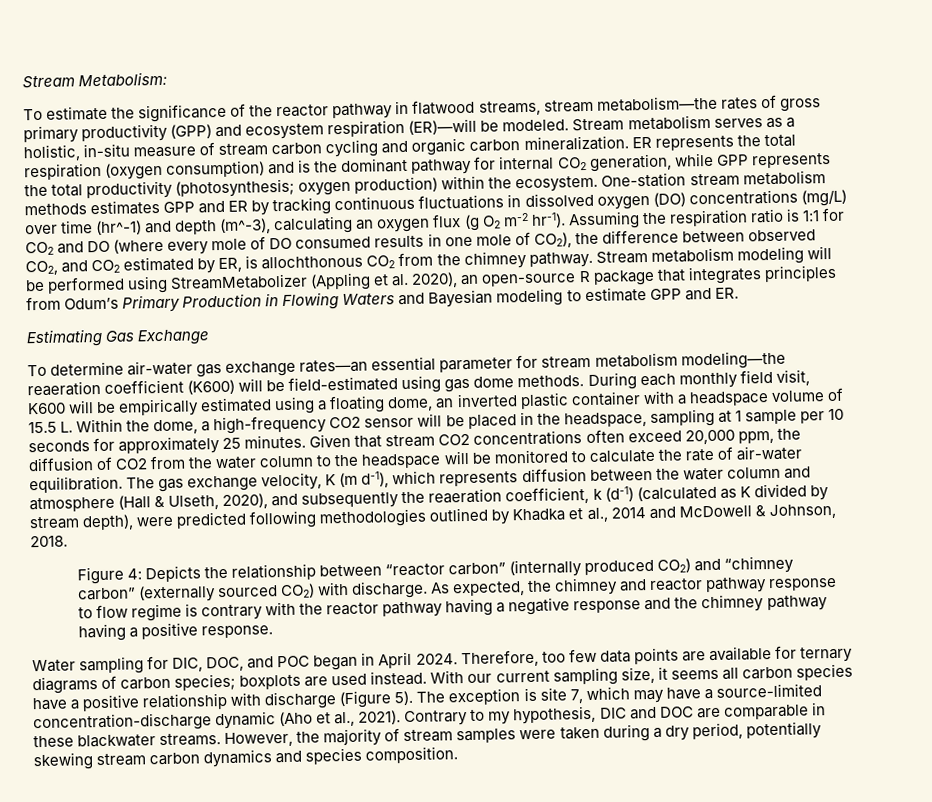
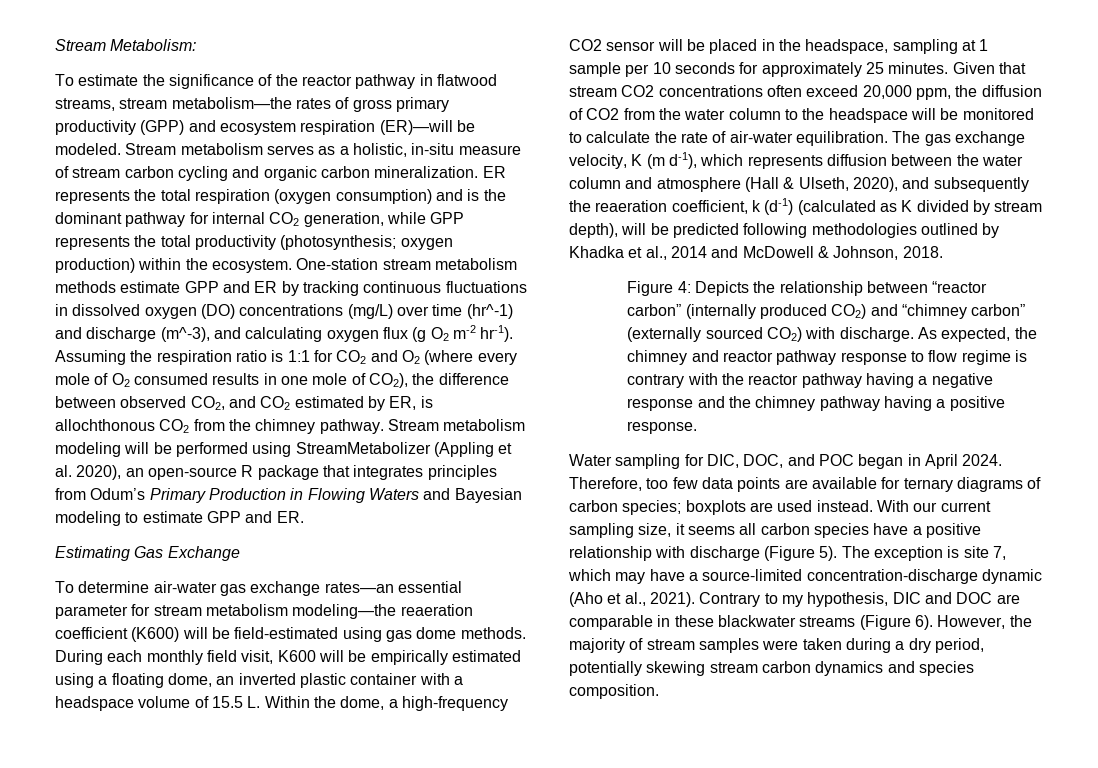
- One-station stream metabolism methods estimates GPP and ER by tracking continuous fluctuations in dissolved oxygen (DO) concentrations (mg/L) over time (hr^-1) and depth (m^-3), calculating an oxygen flux (g O2 m-2 hr-1).
+ One-station stream metabolism methods estimate GPP and ER by tracking continuous fluctuations in dissolved oxygen (DO) concentrations (mg/L) over time (hr^-1) and discharge (m^-3), and calculating oxygen flux (g O2 m-2 hr-1).
- Assuming the respiration ratio is 1:1 for CO2 and DO (where every mole of DO consumed results in one mole of CO2), the difference between observed CO2, and CO2 estimated by ER, is allochthonous CO2 from the chimney pathway.
+ Assuming the respiration ratio is 1:1 for CO2 and O2 (where every mole of O2 consumed results in one mole of CO2), the difference between observed CO2, and CO2 estimated by ER, is allochthonous CO2 from the chimney pathway.
- The gas exchange velocity, K (m d-1), which represents diffusion between the water column and atmosphere (Hall & Ulseth, 2020), and subsequently the reaeration coefficient, k (d-1) (calculated as K divided by stream depth), were predicted following methodologies outlined by Khadka et al., 2014 and McDowell & Johnson, 2018.
+ The gas exchange velocity, K (m d-1), which represents diffusion between the water column and atmosphere (Hall & Ulseth, 2020), and subsequently the reaeration coefficient, k (d-1) (calculated as K divided by stream depth), will be predicted following methodologies outlined by Khadka et al., 2014 and McDowell & Johnson, 2018.
- Contrary to my hypothesis, DIC and DOC are comparable in these blackwater streams.
+ Contrary to my hypothesis, DIC and DOC are comparable in these blackwater streams (Figure 6).

